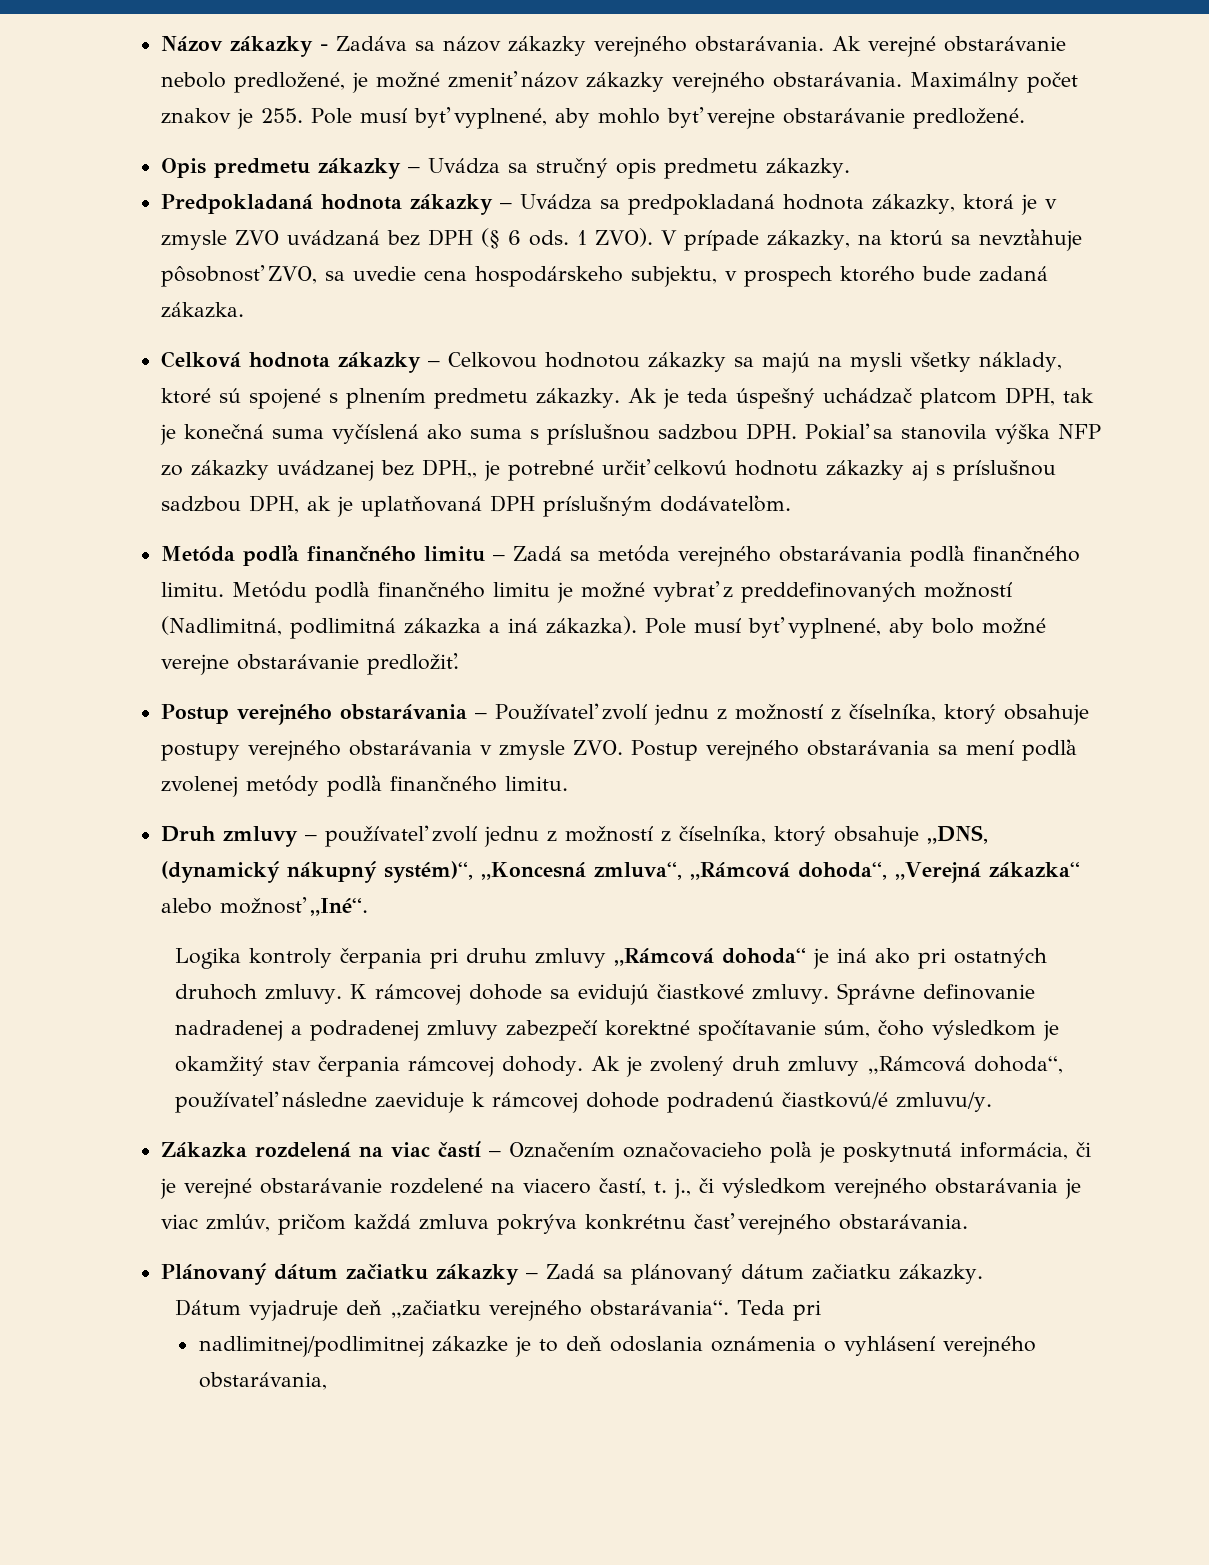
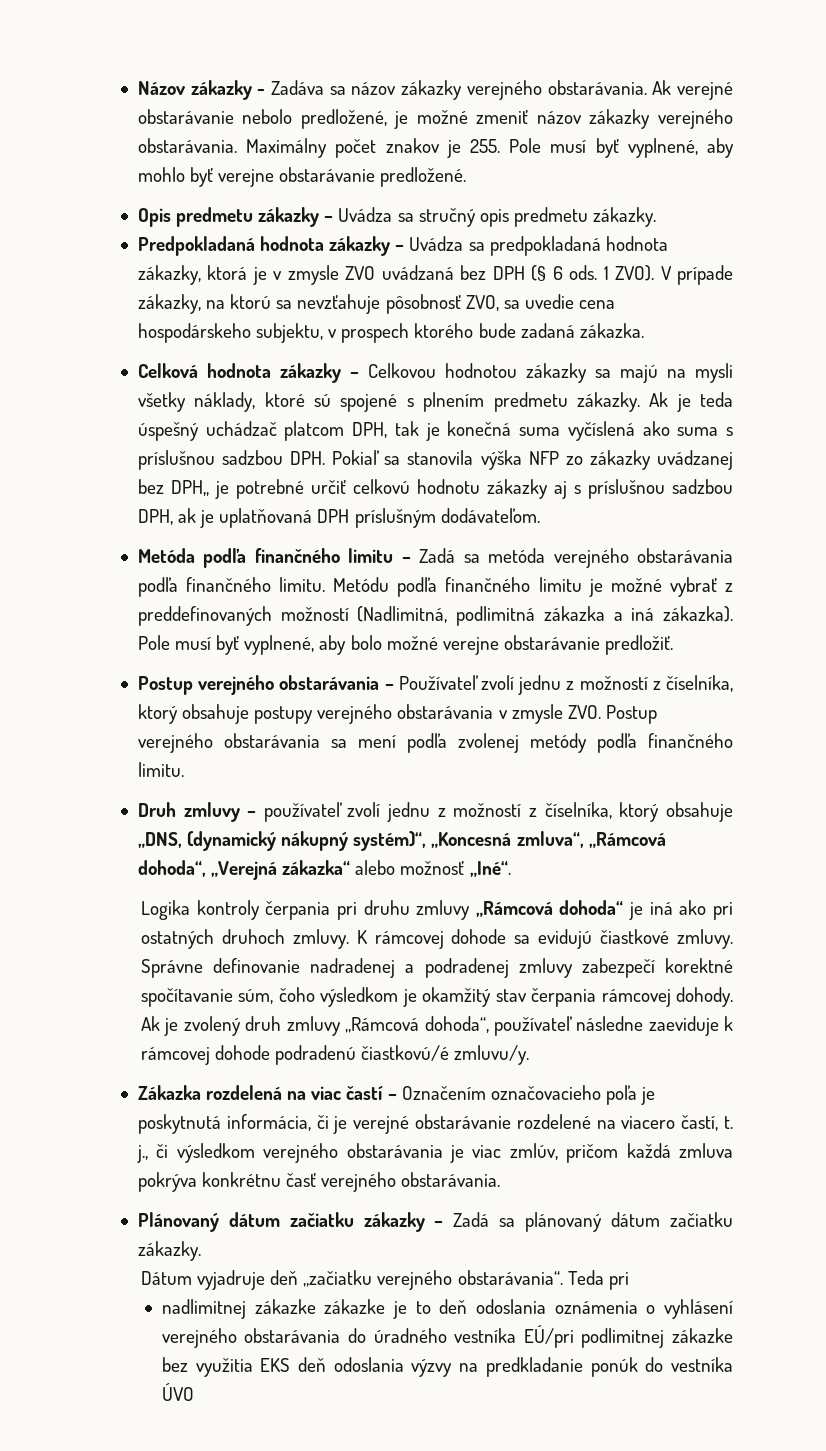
- nadlimitnej/podlimitnej zákazke je to deň odoslania oznámenia o vyhlásení verejného obstarávania,
+ nadlimitnej zákazke zákazke je to deň odoslania oznámenia o vyhlásení verejného obstarávania do úradného vestníka EÚ/pri podlimitnej zákazke bez využitia EKS deň odoslania výzvy na predkladanie ponúk do vestníka ÚVO

